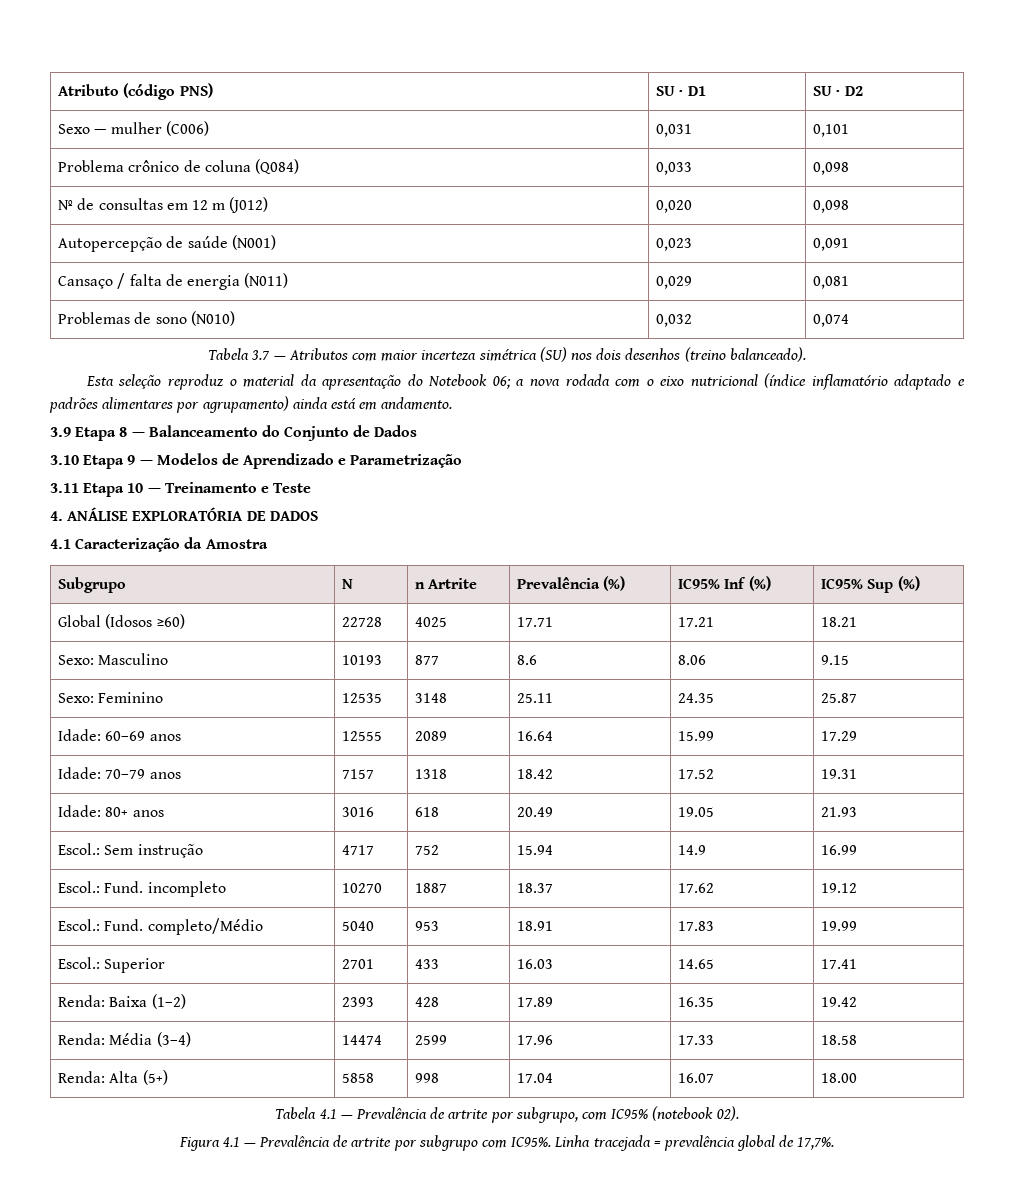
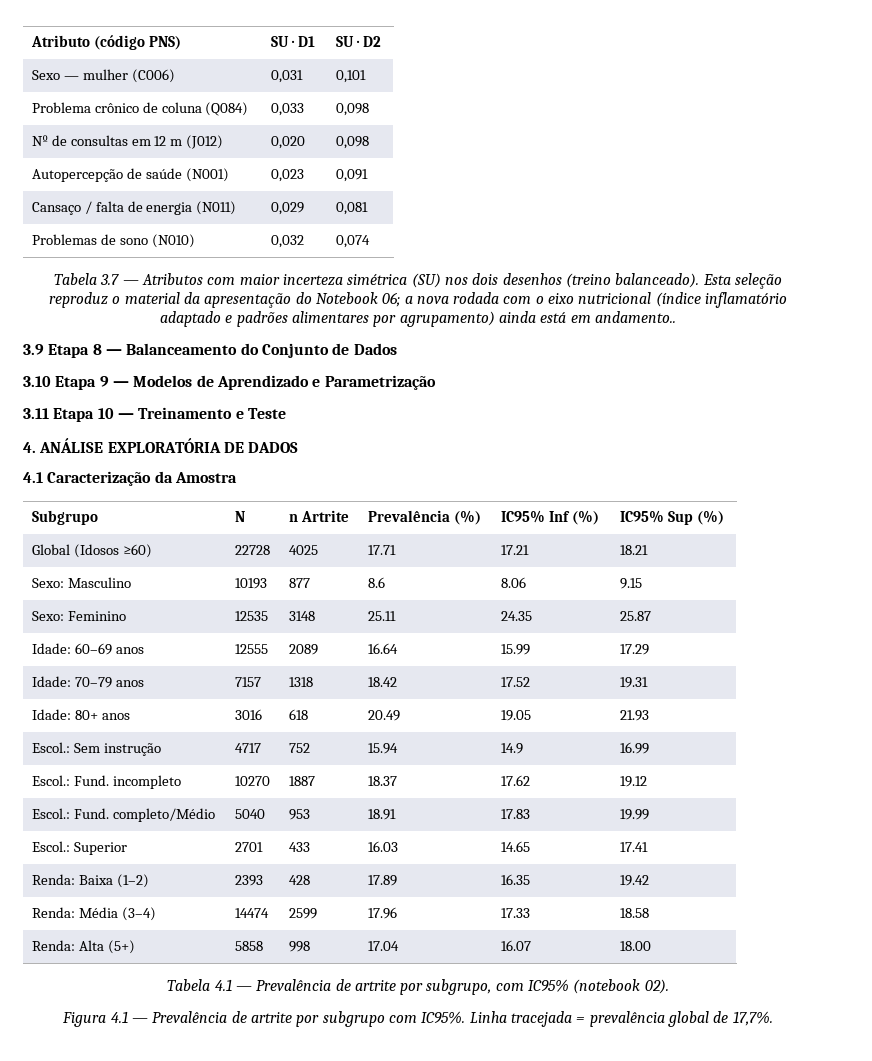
- Tabela 3.7 — Atributos com maior incerteza simétrica (SU) nos dois desenhos (treino balanceado).
- Esta seleção reproduz o material da apresentação do Notebook 06; a nova rodada com o eixo nutricional (índice inflamatório adaptado e padrões alimentares por agrupamento) ainda está em andamento.
+ Tabela 3.7 — Atributos com maior incerteza simétrica (SU) nos dois desenhos (treino balanceado). Esta seleção reproduz o material da apresentação do Notebook 06; a nova rodada com o eixo nutricional (índice inflamatório adaptado e padrões alimentares por agrupamento) ainda está em andamento..

